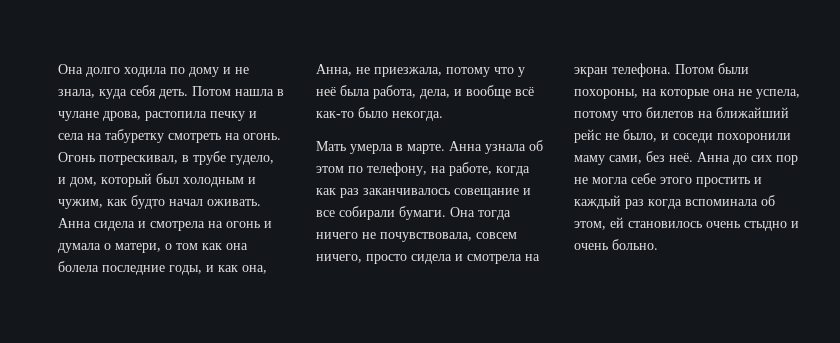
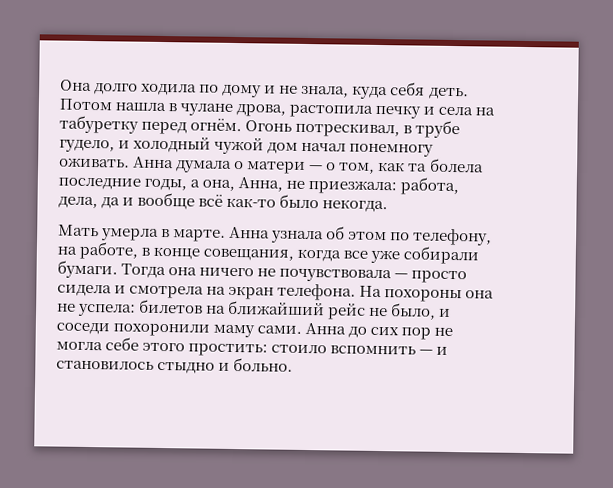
- Потом нашла в чулане дрова, растопила печку и села на табуретку смотреть на огонь.
+ Потом нашла в чулане дрова, растопила печку и села на табуретку перед огнём.
- Огонь потрескивал, в трубе гудело, и дом, который был холодным и чужим, как будто начал оживать. Анна сидела и смотрела на огонь и думала о матери, о том как она болела последние годы, и как она, Анна, не приезжала, потому что у неё была работа, дела, и вообще всё как-то было некогда.
+ Огонь потрескивал, в трубе гудело, и холодный чужой дом начал понемногу оживать. Анна думала о матери — о том, как та болела последние годы, а она, Анна, не приезжала: работа, дела, да и вообще всё как-то было некогда.
- Анна узнала об этом по телефону, на работе, когда как раз заканчивалось совещание и все собирали бумаги. Она тогда ничего не почувствовала, совсем ничего, просто сидела и смотрела на экран телефона.
+ Анна узнала об этом по телефону, на работе, в конце совещания, когда все уже собирали бумаги. Тогда она ничего не почувствовала — просто сидела и смотрела на экран телефона.
- Потом были похороны, на которые она не успела, потому что билетов на ближайший рейс не было, и соседи похоронили маму сами, без неё.
+ На похороны она не успела: билетов на ближайший рейс не было, и соседи похоронили маму сами.
- Анна до сих пор не могла себе этого простить и каждый раз когда вспоминала об этом, ей становилось очень стыдно и очень больно.
+ Анна до сих пор не могла себе этого простить: стоило вспомнить — и становилось стыдно и больно.

